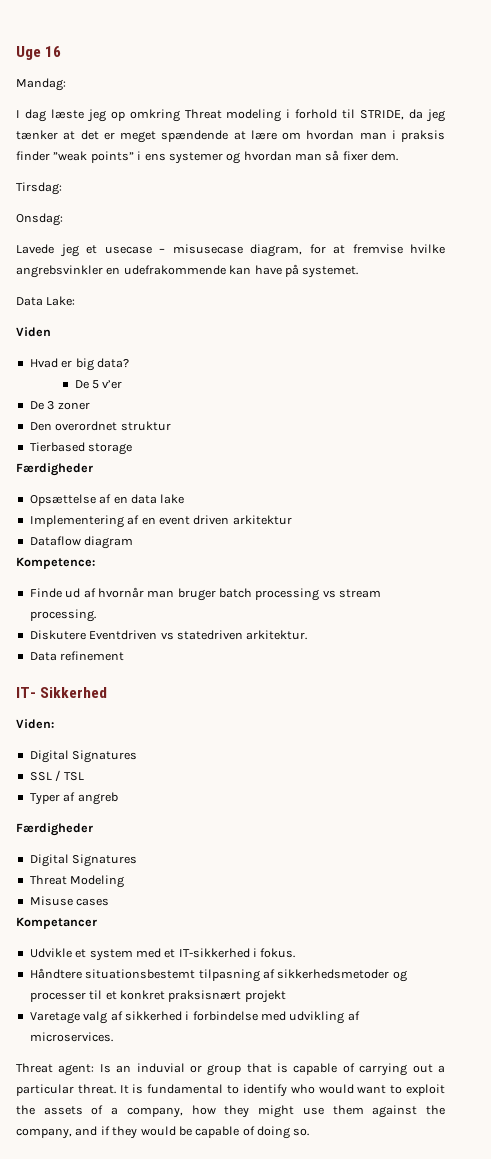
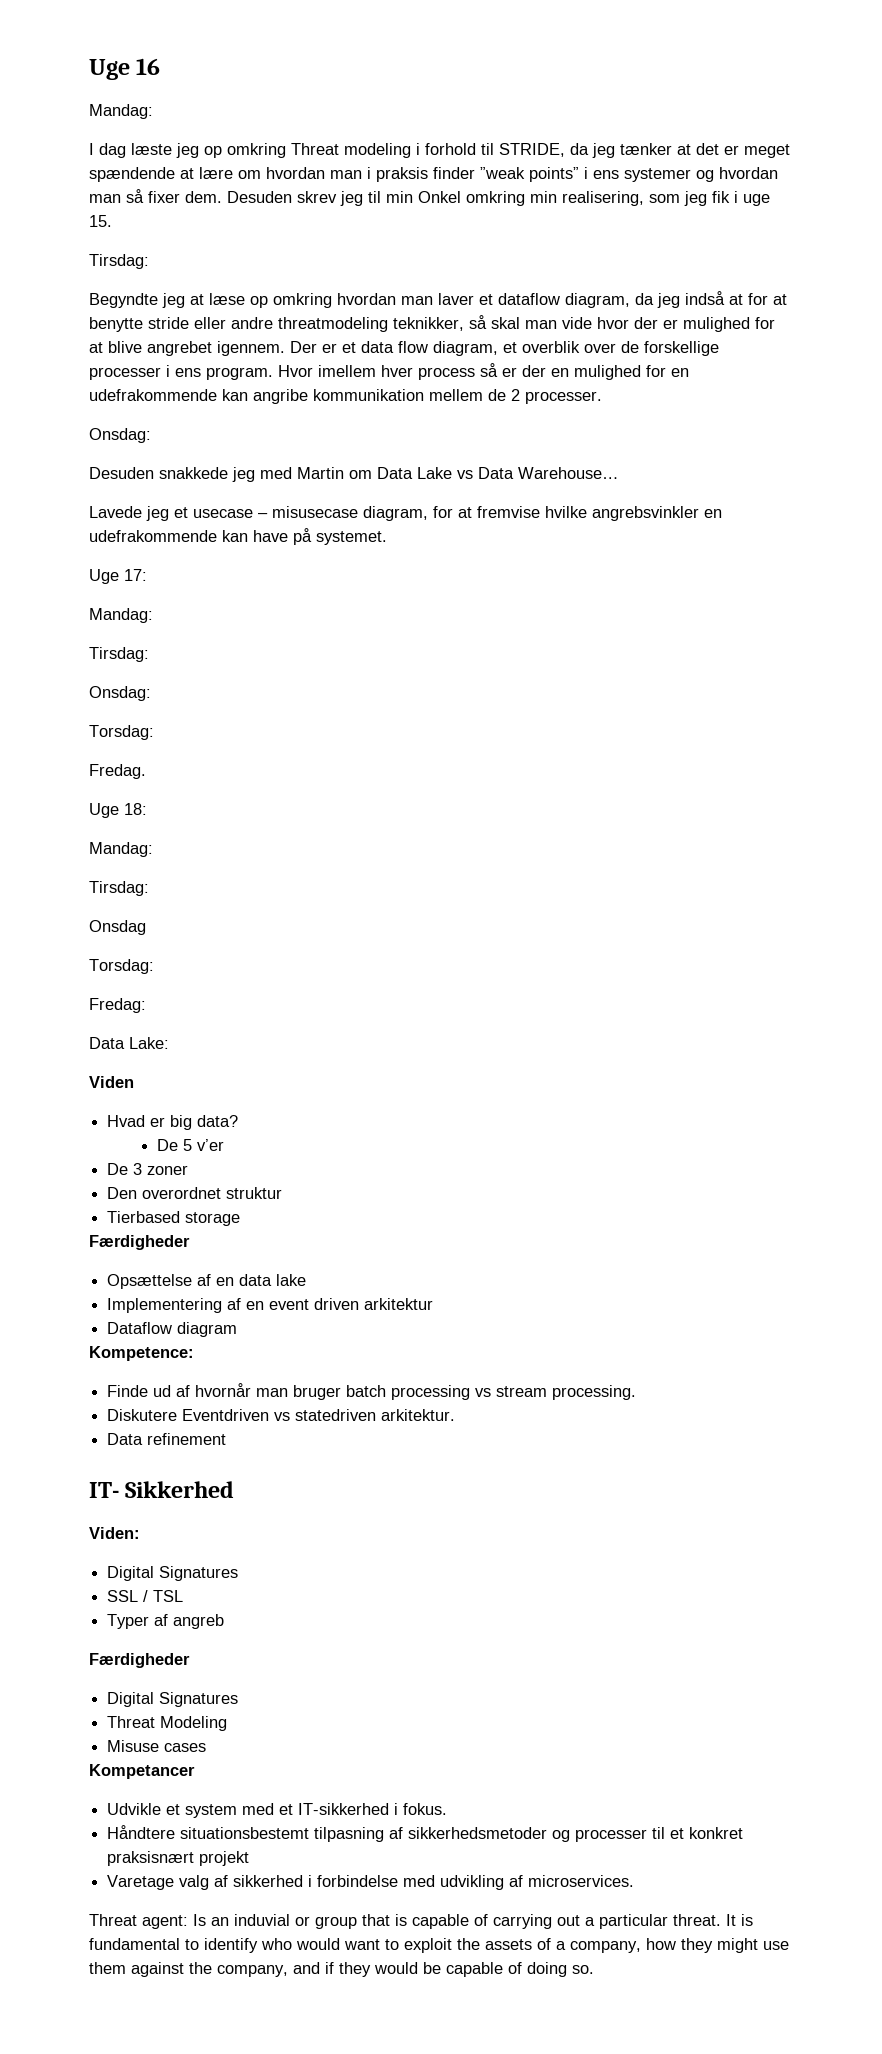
- I dag læste jeg op omkring Threat modeling i forhold til STRIDE, da jeg tænker at det er meget spændende at lære om hvordan man i praksis finder ”weak points” i ens systemer og hvordan man så fixer dem.
+ I dag læste jeg op omkring Threat modeling i forhold til STRIDE, da jeg tænker at det er meget spændende at lære om hvordan man i praksis finder ”weak points” i ens systemer og hvordan man så fixer dem. Desuden skrev jeg til min Onkel omkring min realisering, som jeg fik i uge 15.
  Tirsdag:
+ Begyndte jeg at læse op omkring hvordan man laver et dataflow diagram, da jeg indså at for at benytte stride eller andre threatmodeling teknikker, så skal man vide hvor der er mulighed for at blive angrebet igennem. Der er et data flow diagram, et overblik over de forskellige processer i ens program. Hvor imellem hver process så er der en mulighed for en udefrakommende kan angribe kommunikation mellem de 2 processer.
  Onsdag:
+ Desuden snakkede jeg med Martin om Data Lake vs Data Warehouse…
+ Uge 17:
+ Mandag:
+ Tirsdag:
+ Onsdag:
+ Torsdag:
+ Fredag.
+ Uge 18:
+ Mandag:
+ Tirsdag:
+ Onsdag
+ Torsdag:
+ Fredag:

